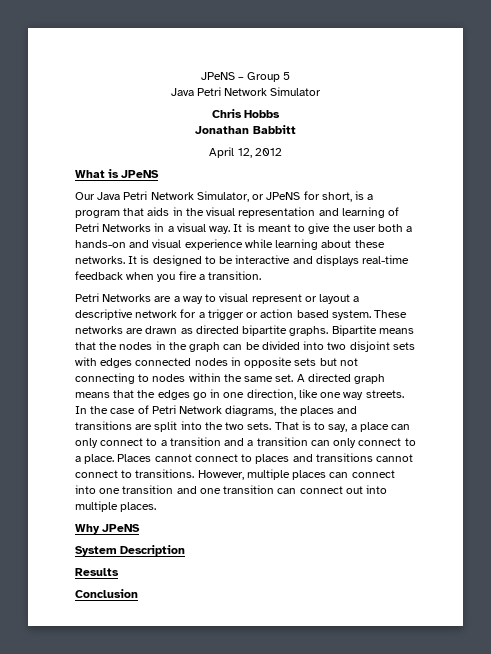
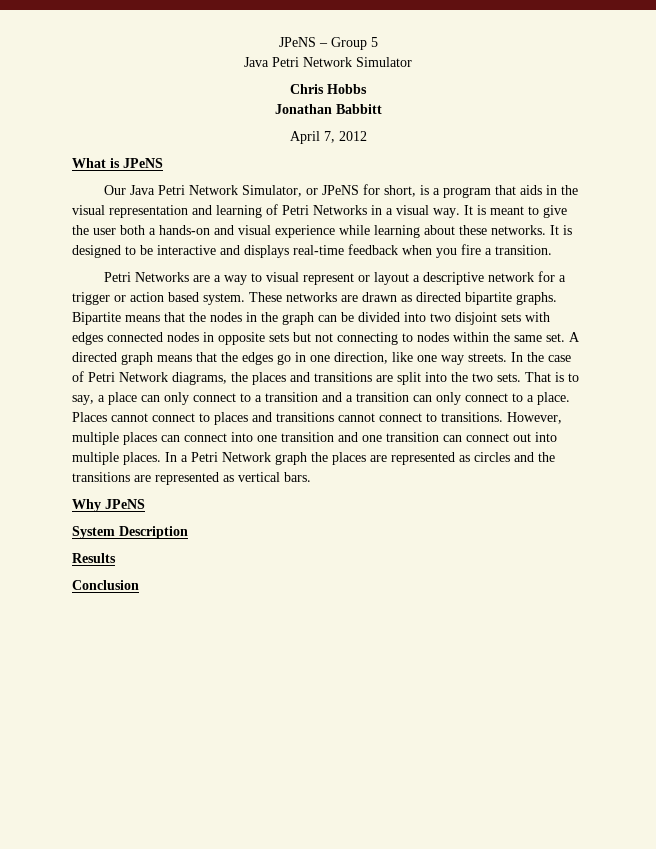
- April 12, 2012
+ April 7, 2012
+ In a Petri Network graph the places are represented as circles and the transitions are represented as vertical bars.

